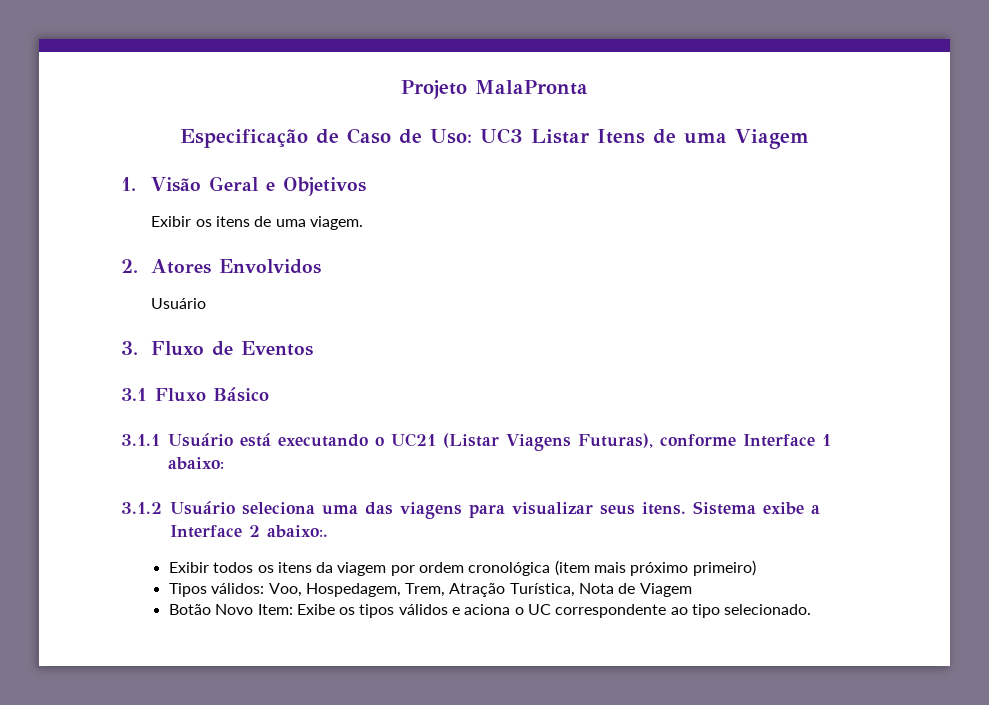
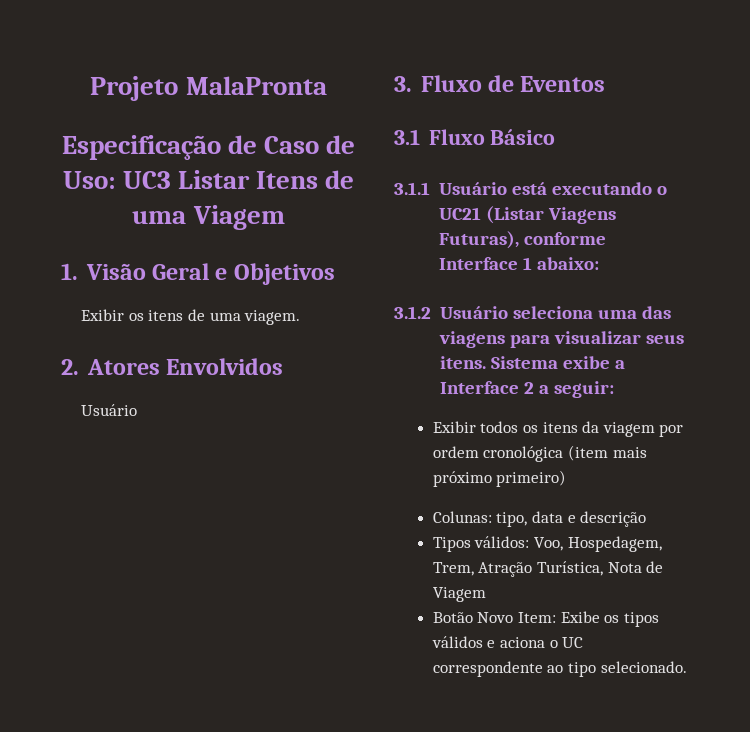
- Sistema exibe a Interface 2 abaixo:.
+ Sistema exibe a Interface 2 a seguir:
+ Colunas: tipo, data e descrição

